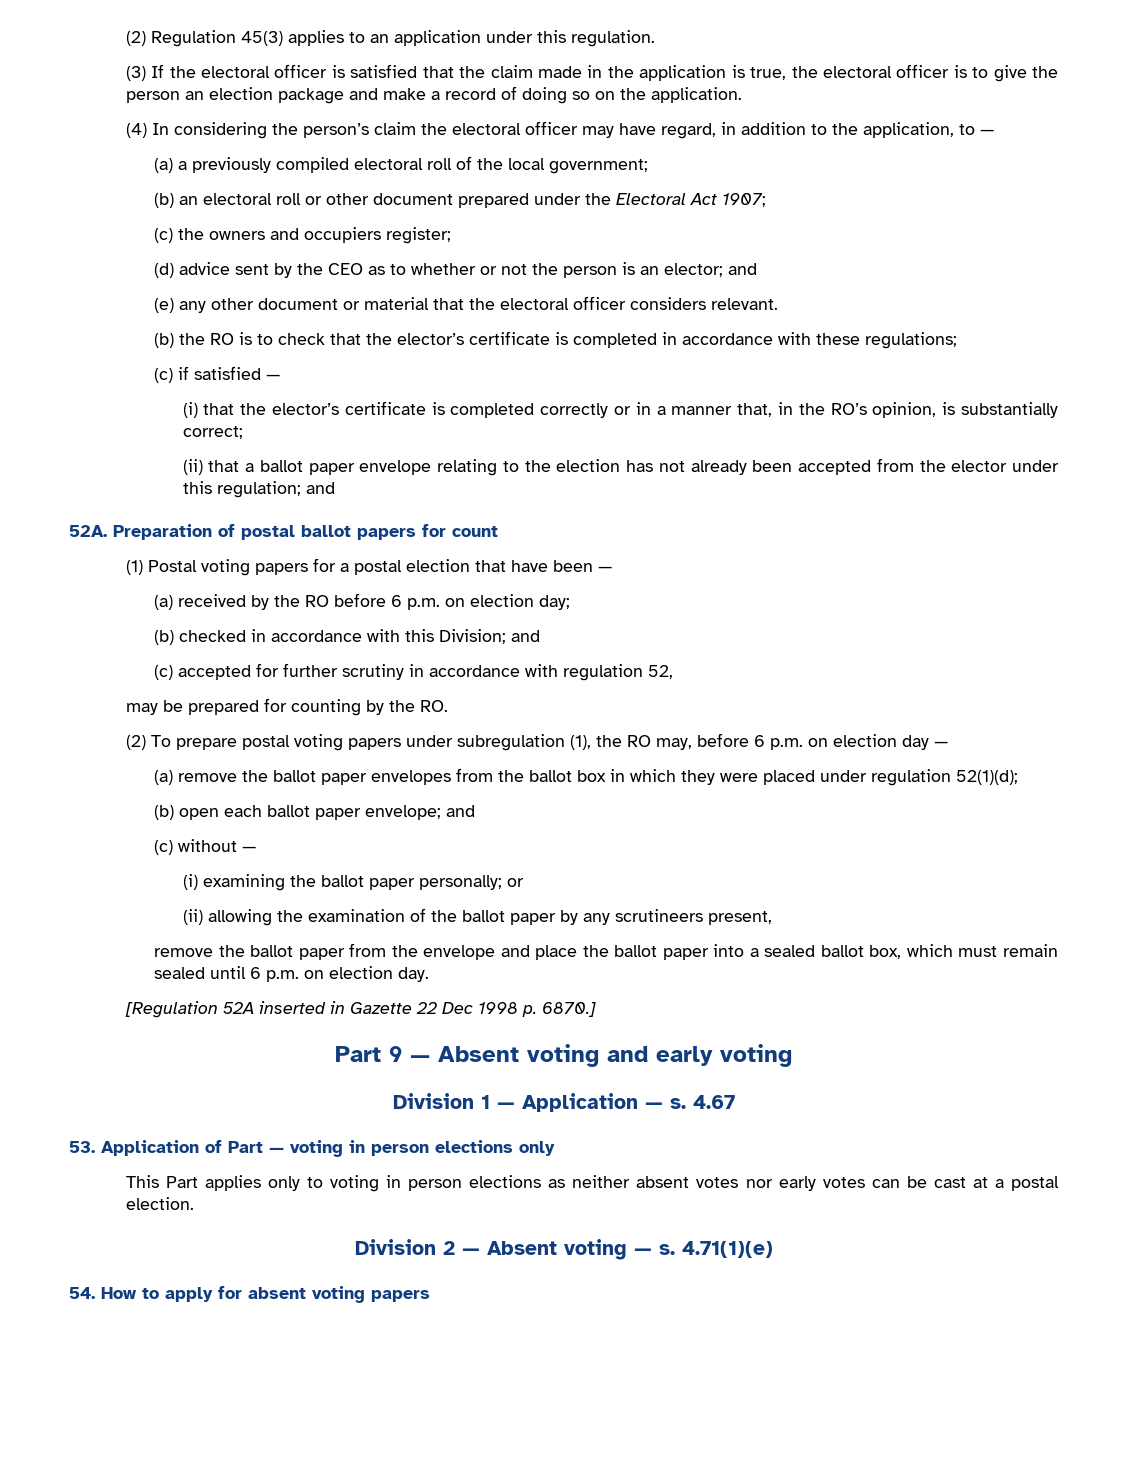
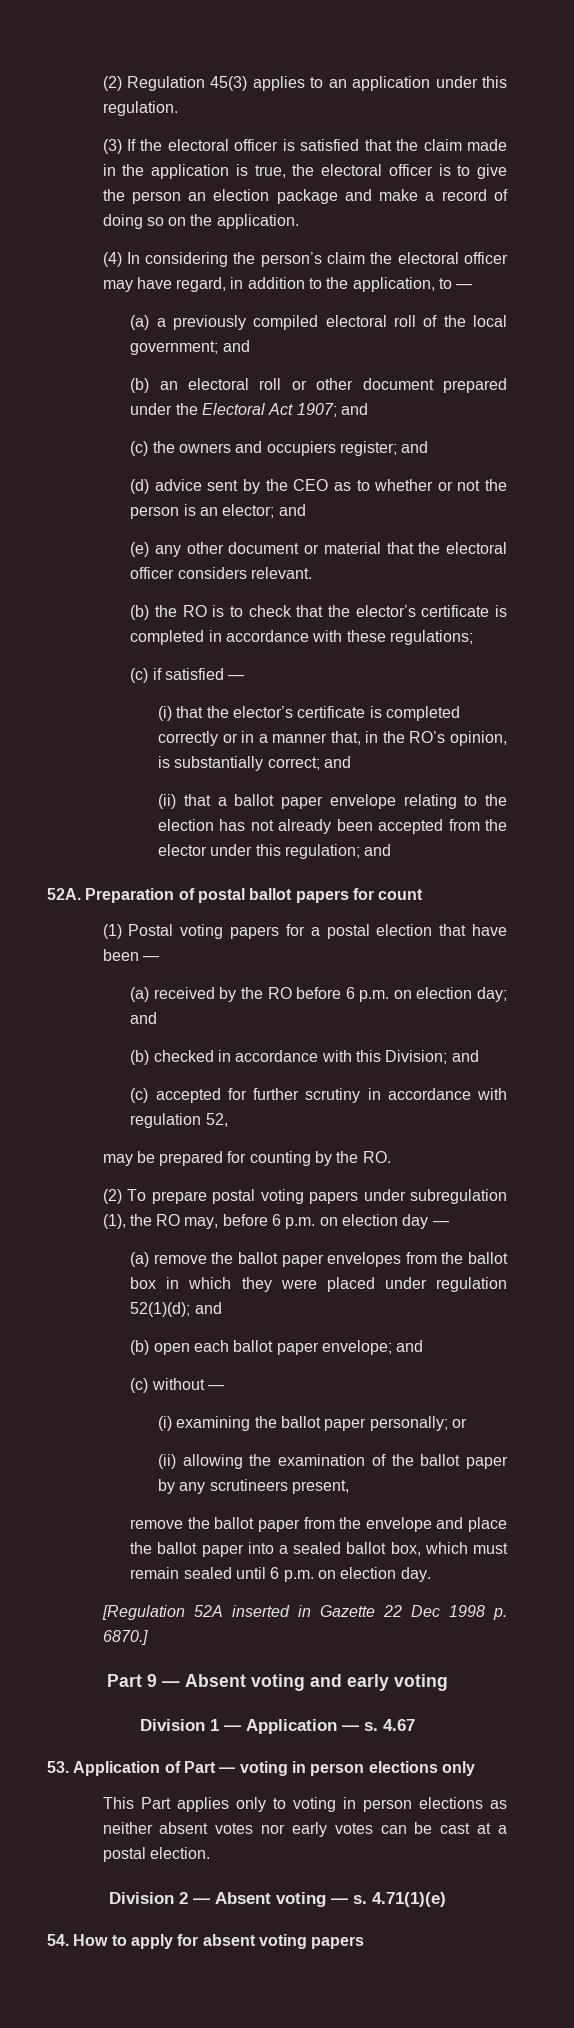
- (a) a previously compiled electoral roll of the local government;
+ (a) a previously compiled electoral roll of the local government; and
- (b) an electoral roll or other document prepared under the Electoral Act 1907;
+ (b) an electoral roll or other document prepared under the Electoral Act 1907; and
- (c) the owners and occupiers register;
+ (c) the owners and occupiers register; and
- (i) that the elector’s certificate is completed correctly or in a manner that, in the RO’s opinion, is substantially correct;
+ (i) that the elector’s certificate is completed correctly or in a manner that, in the RO’s opinion, is substantially correct; and
- (a) received by the RO before 6 p.m. on election day;
+ (a) received by the RO before 6 p.m. on election day; and
- (a) remove the ballot paper envelopes from the ballot box in which they were placed under regulation 52(1)(d);
+ (a) remove the ballot paper envelopes from the ballot box in which they were placed under regulation 52(1)(d); and

